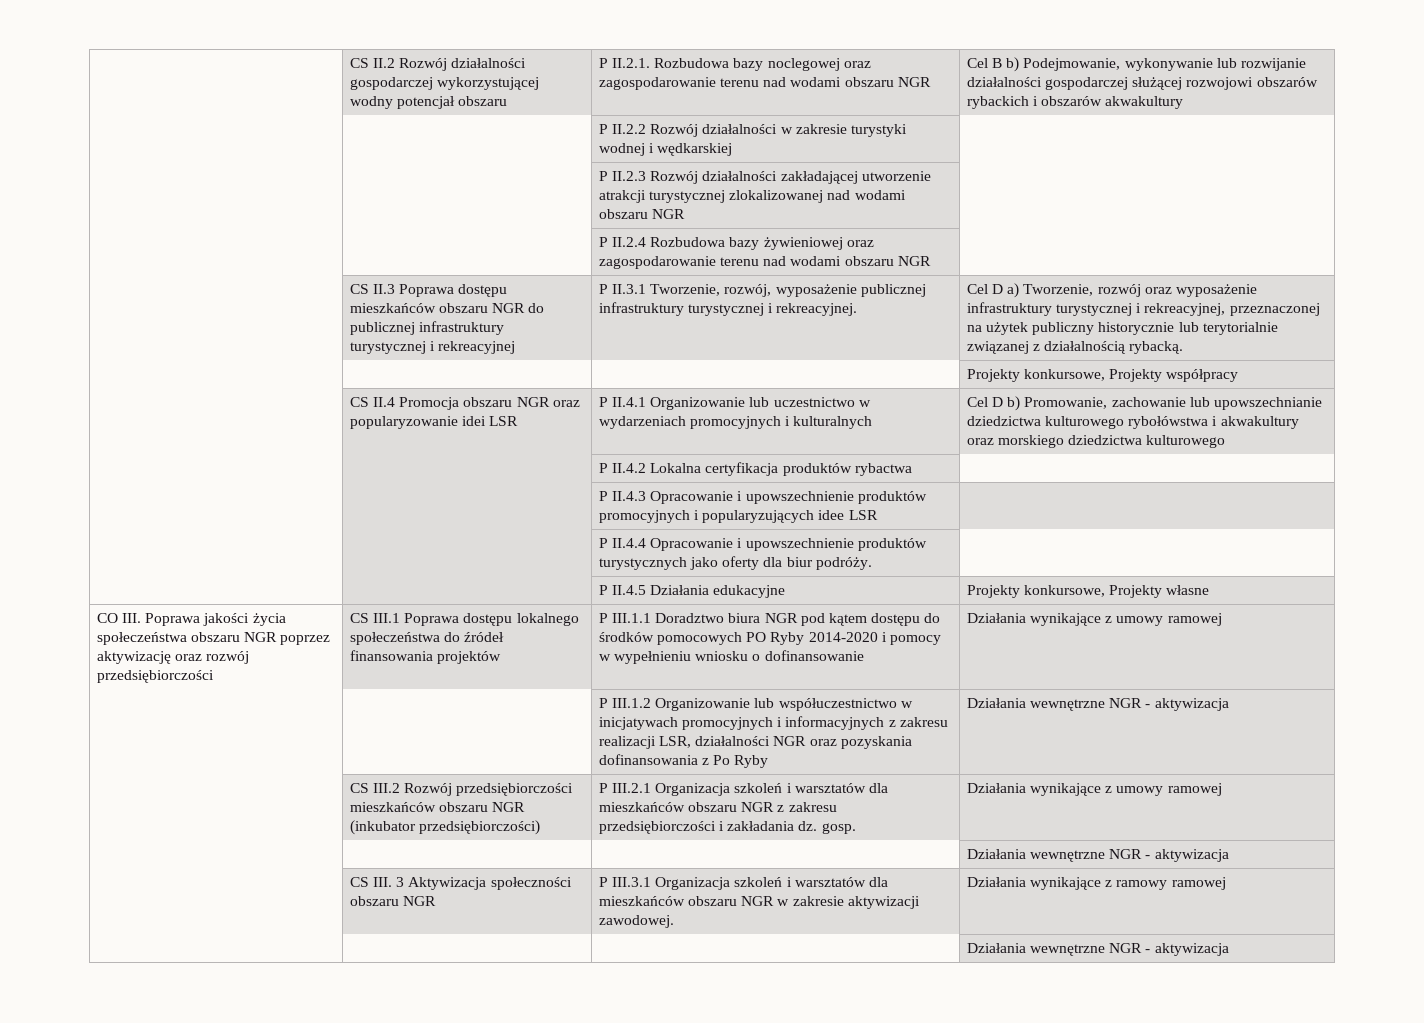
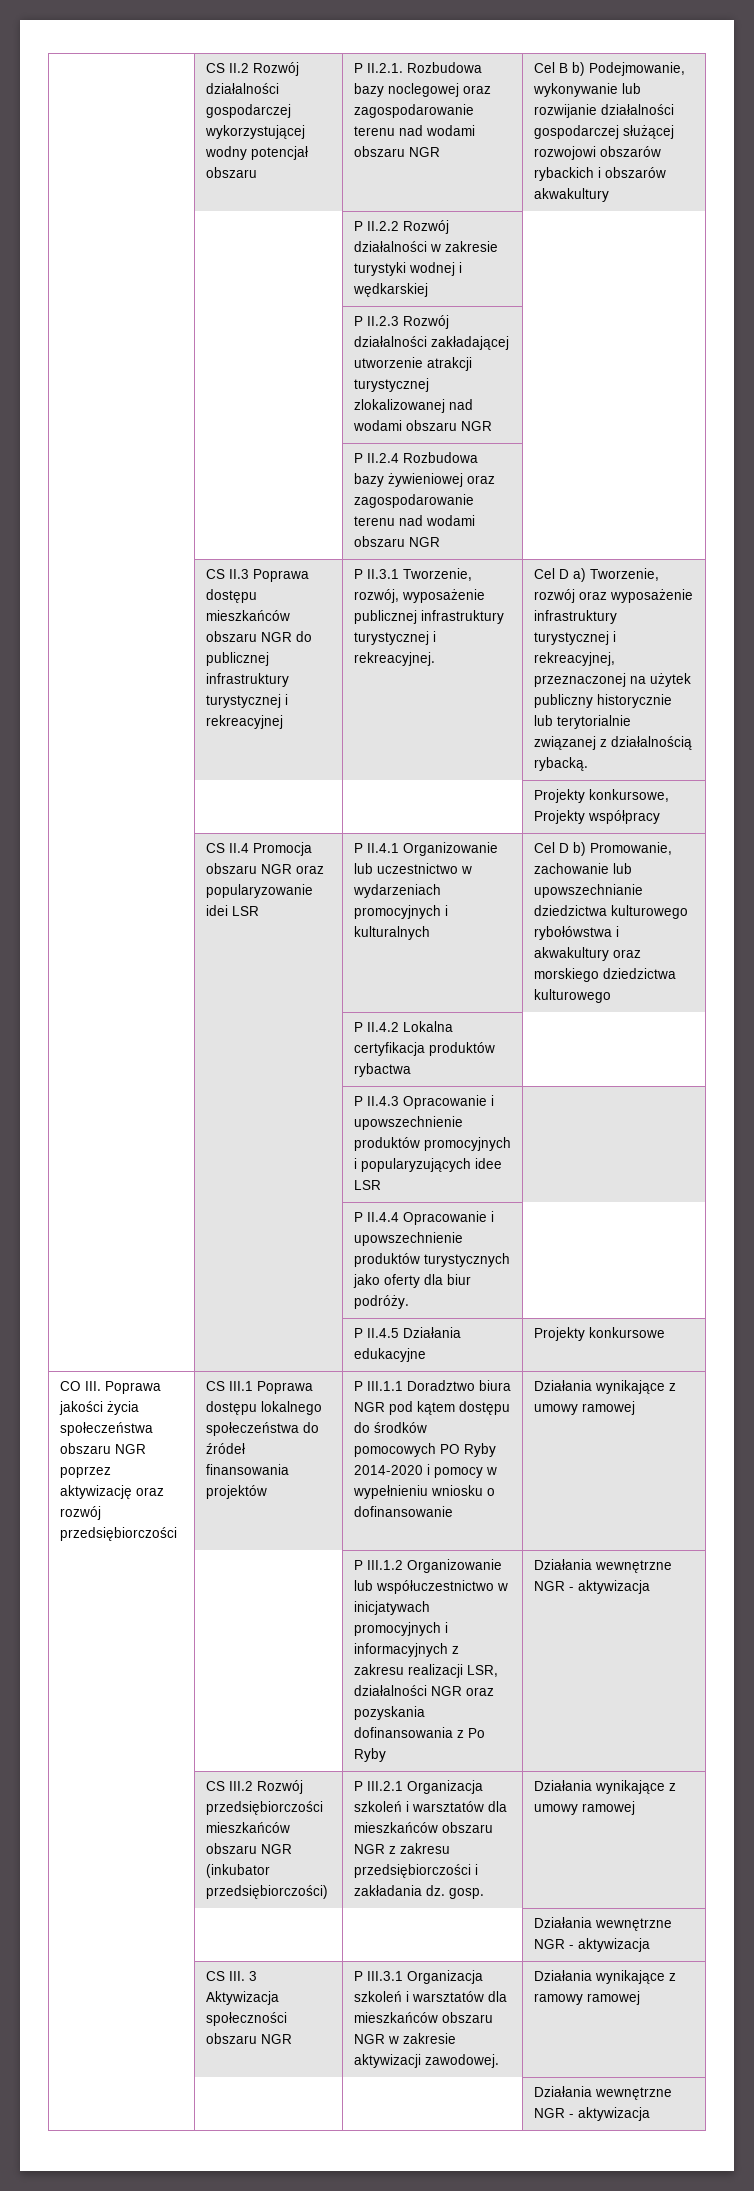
- | | P II.4.5 Działania edukacyjne | Projekty konkursowe, Projekty własne
+ | | P II.4.5 Działania edukacyjne | Projekty konkursowe

